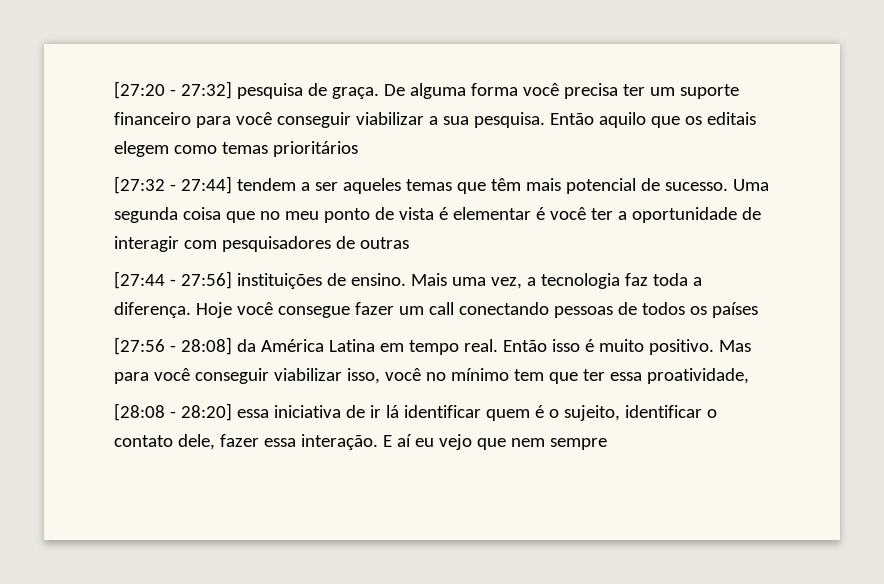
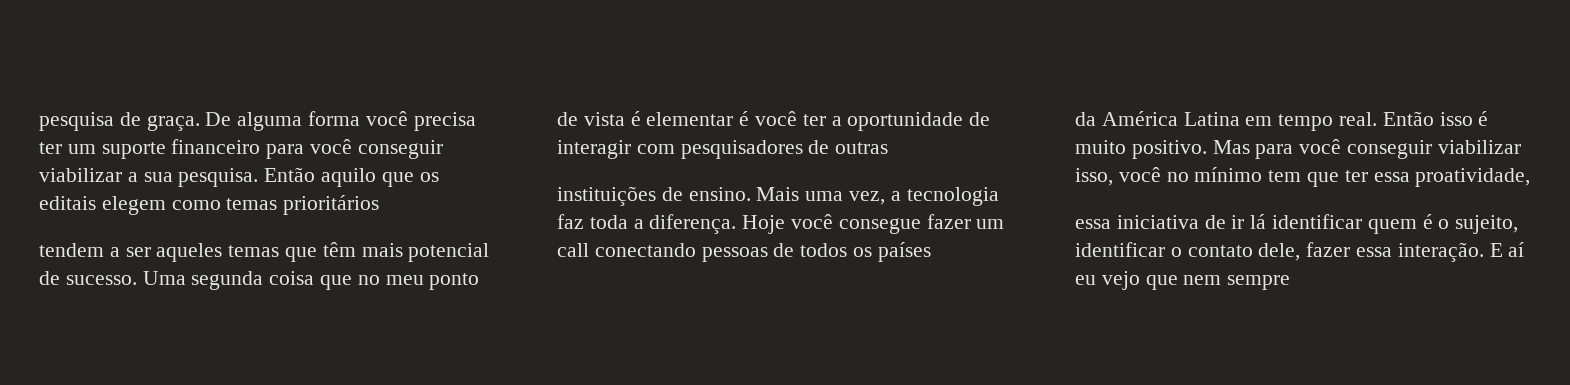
- [27:20 - 27:32] pesquisa de graça.
+ pesquisa de graça.
- [27:32 - 27:44] tendem a ser aqueles temas que têm mais potencial de sucesso.
+ tendem a ser aqueles temas que têm mais potencial de sucesso.
- [27:44 - 27:56] instituições de ensino.
+ instituições de ensino.
- [27:56 - 28:08] da América Latina em tempo real.
+ da América Latina em tempo real.
- [28:08 - 28:20] essa iniciativa de ir lá identificar quem é o sujeito, identificar o contato dele, fazer essa interação.
+ essa iniciativa de ir lá identificar quem é o sujeito, identificar o contato dele, fazer essa interação.

